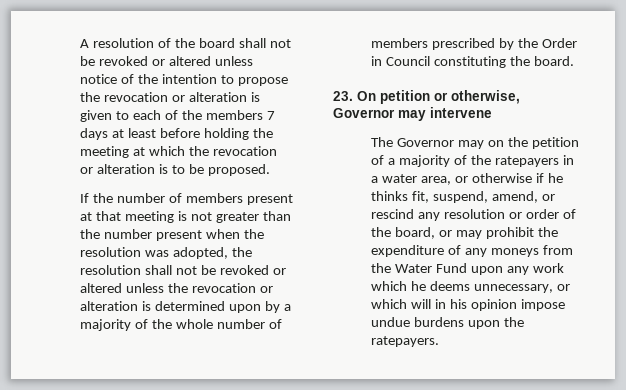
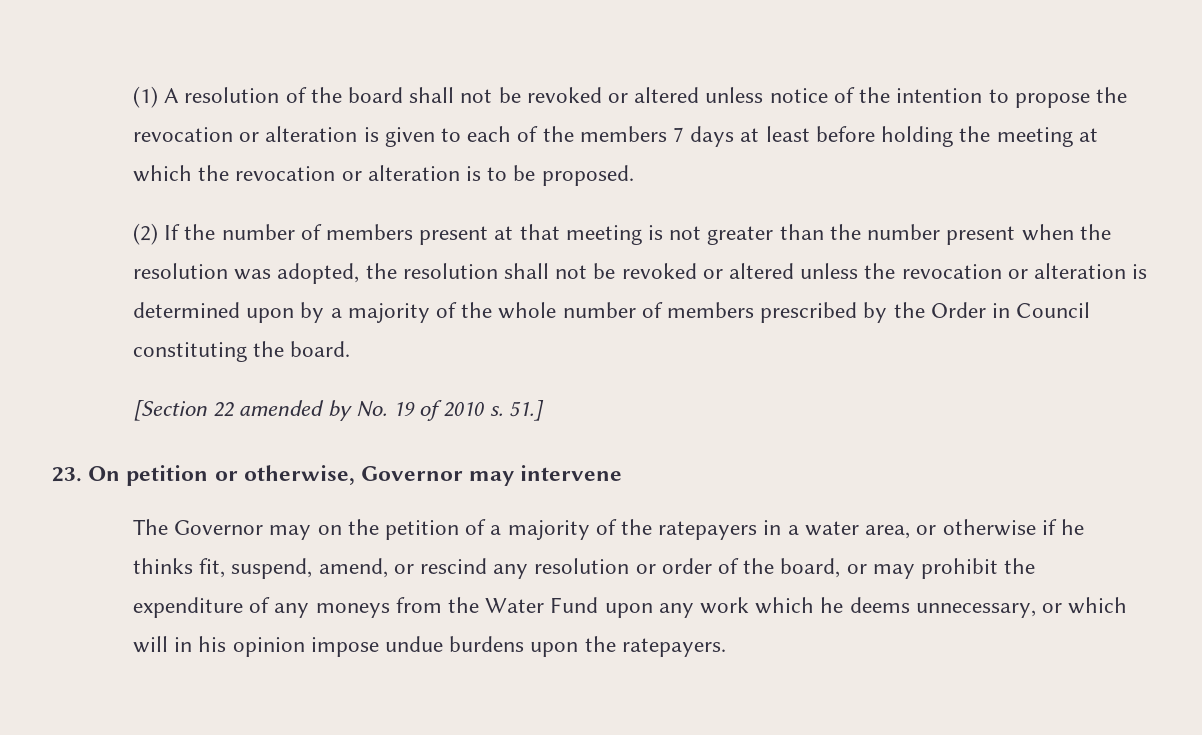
- A resolution of the board shall not be revoked or altered unless notice of the intention to propose the revocation or alteration is given to each of the members 7 days at least before holding the meeting at which the revocation or alteration is to be proposed.
+ (1) A resolution of the board shall not be revoked or altered unless notice of the intention to propose the revocation or alteration is given to each of the members 7 days at least before holding the meeting at which the revocation or alteration is to be proposed.
- If the number of members present at that meeting is not greater than the number present when the resolution was adopted, the resolution shall not be revoked or altered unless the revocation or alteration is determined upon by a majority of the whole number of members prescribed by the Order in Council constituting the board.
+ (2) If the number of members present at that meeting is not greater than the number present when the resolution was adopted, the resolution shall not be revoked or altered unless the revocation or alteration is determined upon by a majority of the whole number of members prescribed by the Order in Council constituting the board.
+ [Section 22 amended by No. 19 of 2010 s. 51.]

